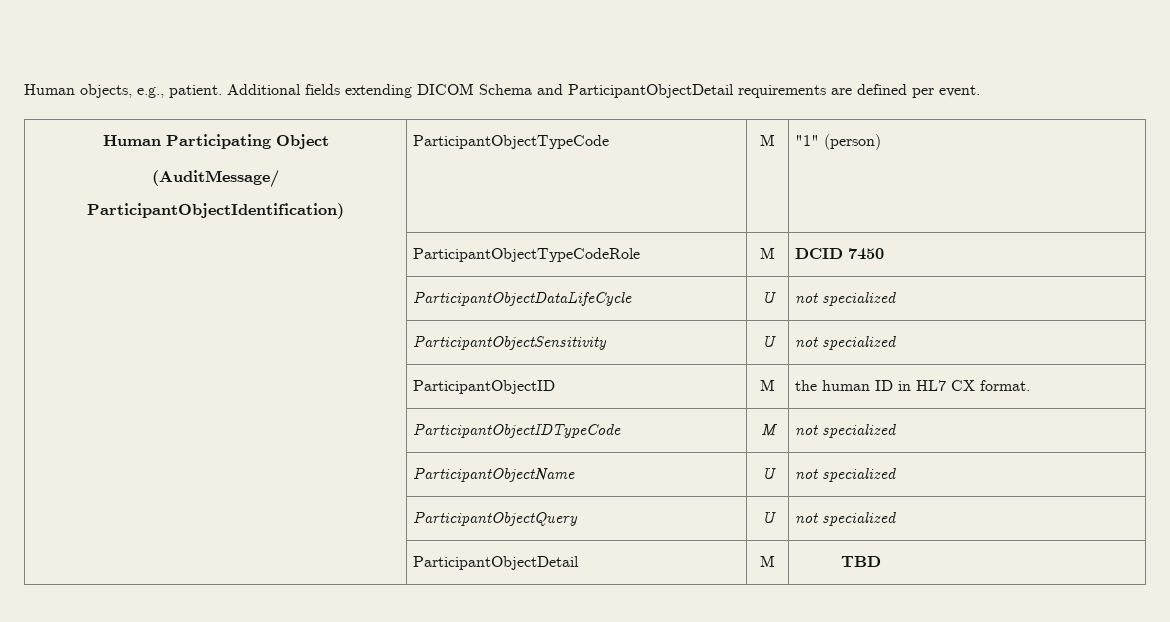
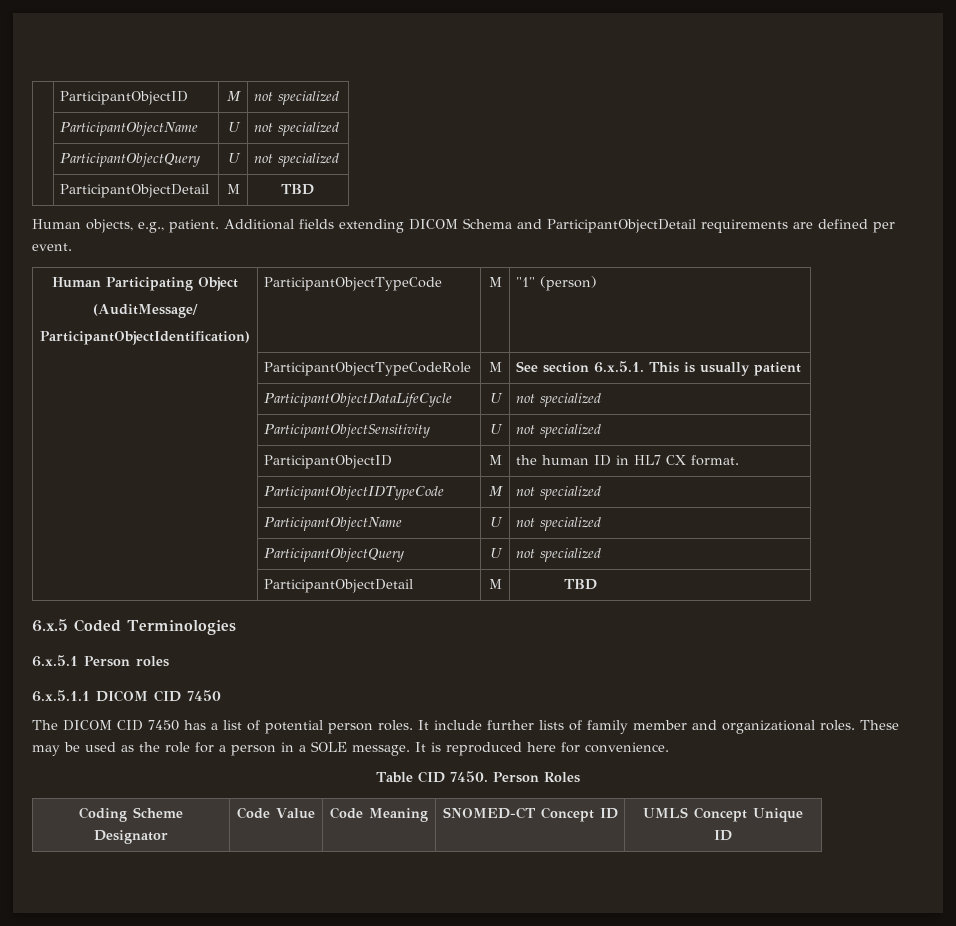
+ | ParticipantObjectID | M | not specialized
+ | ParticipantObjectName | U | not specialized
+ | ParticipantObjectQuery | U | not specialized
+ | ParticipantObjectDetail | M | TBD
- | ParticipantObjectTypeCodeRole | M | DCID 7450
+ | ParticipantObjectTypeCodeRole | M | See section 6.x.5.1. This is usually patient
+ 6.x.5 Coded Terminologies
+ 6.x.5.1 Person roles
+ 6.x.5.1.1 DICOM CID 7450
+ The DICOM CID 7450 has a list of potential person roles. It include further lists of family member and organizational roles. These may be used as the role for a person in a SOLE message. It is reproduced here for convenience.
+ Table CID 7450. Person Roles
+ Coding Scheme Designator | Code Value | Code Meaning | SNOMED-CT Concept ID | UMLS Concept Unique ID

